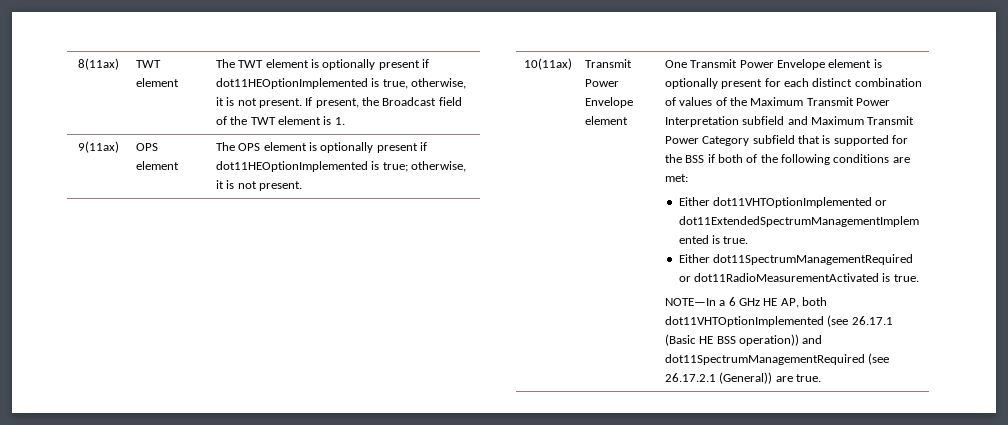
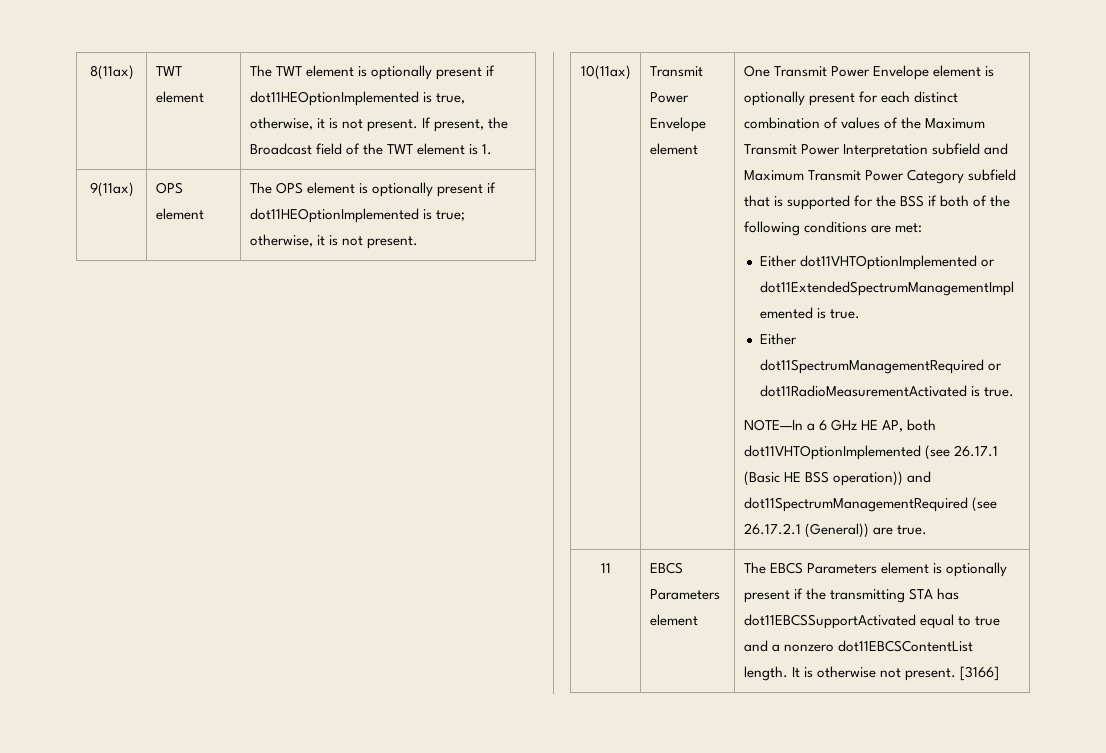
+ 11 | EBCS Parameters element | The EBCS Parameters element is optionally present if the transmitting STA has dot11EBCSSupportActivated equal to true and a nonzero dot11EBCSContentList length. It is otherwise not present. [3166]

